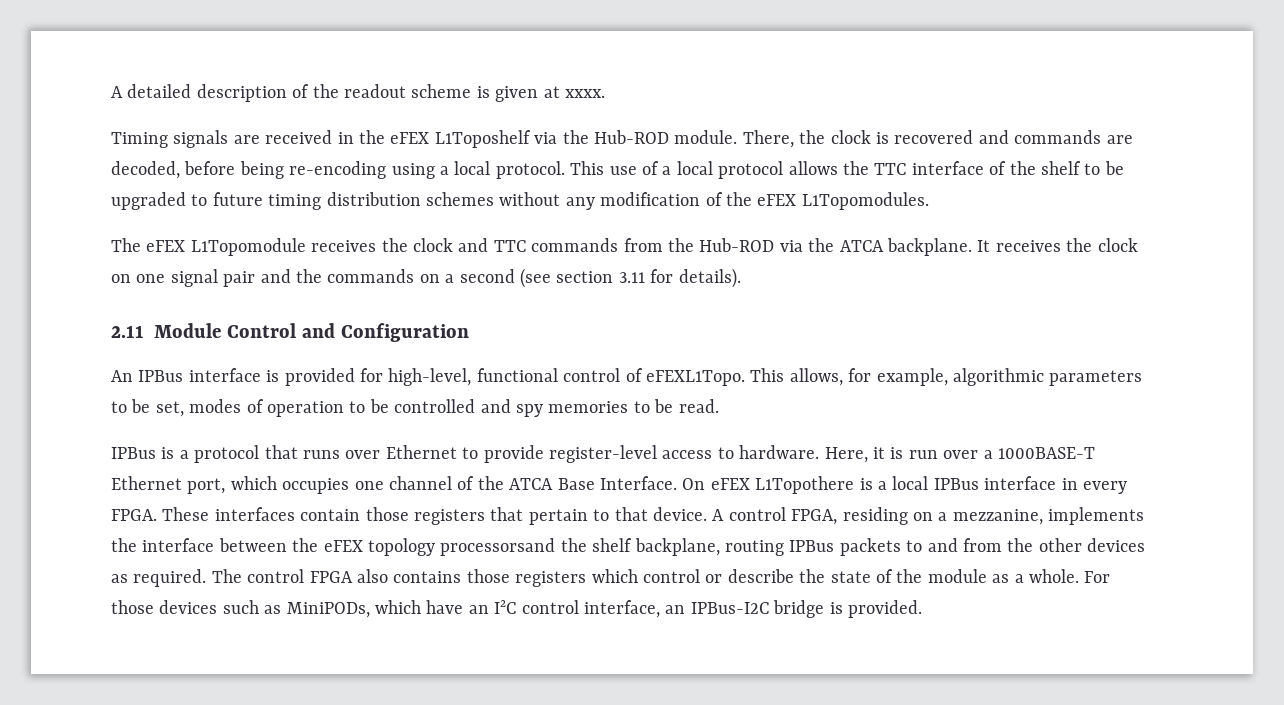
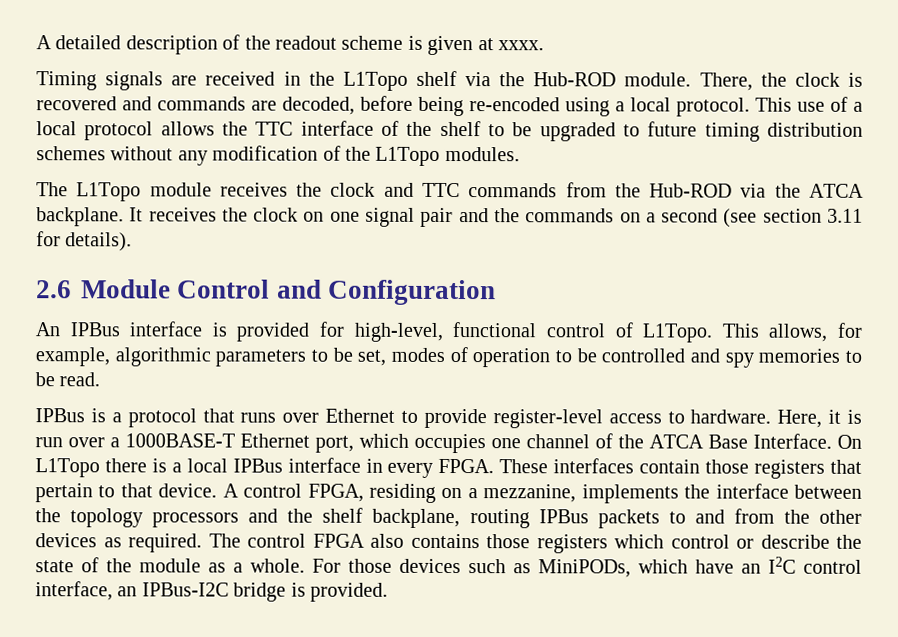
- Timing signals are received in the eFEX L1Toposhelf via the Hub-ROD module.
+ Timing signals are received in the L1Topo shelf via the Hub-ROD module.
- There, the clock is recovered and commands are decoded, before being re-encoding using a local protocol.
+ There, the clock is recovered and commands are decoded, before being re-encoded using a local protocol.
- This use of a local protocol allows the TTC interface of the shelf to be upgraded to future timing distribution schemes without any modification of the eFEX L1Topomodules.
- The eFEX L1Topomodule receives the clock and TTC commands from the Hub-ROD via the ATCA backplane.
+ This use of a local protocol allows the TTC interface of the shelf to be upgraded to future timing distribution schemes without any modification of the L1Topo modules.
+ The L1Topo module receives the clock and TTC commands from the Hub-ROD via the ATCA backplane.
- 2.11 Module Control and Configuration
+ 2.6 Module Control and Configuration
- An IPBus interface is provided for high-level, functional control of eFEXL1Topo.
+ An IPBus interface is provided for high-level, functional control of L1Topo.
- On eFEX L1Topothere is a local IPBus interface in every FPGA.
+ On L1Topo there is a local IPBus interface in every FPGA.
- A control FPGA, residing on a mezzanine, implements the interface between the eFEX topology processorsand the shelf backplane, routing IPBus packets to and from the other devices as required.
+ A control FPGA, residing on a mezzanine, implements the interface between the topology processors and the shelf backplane, routing IPBus packets to and from the other devices as required.

